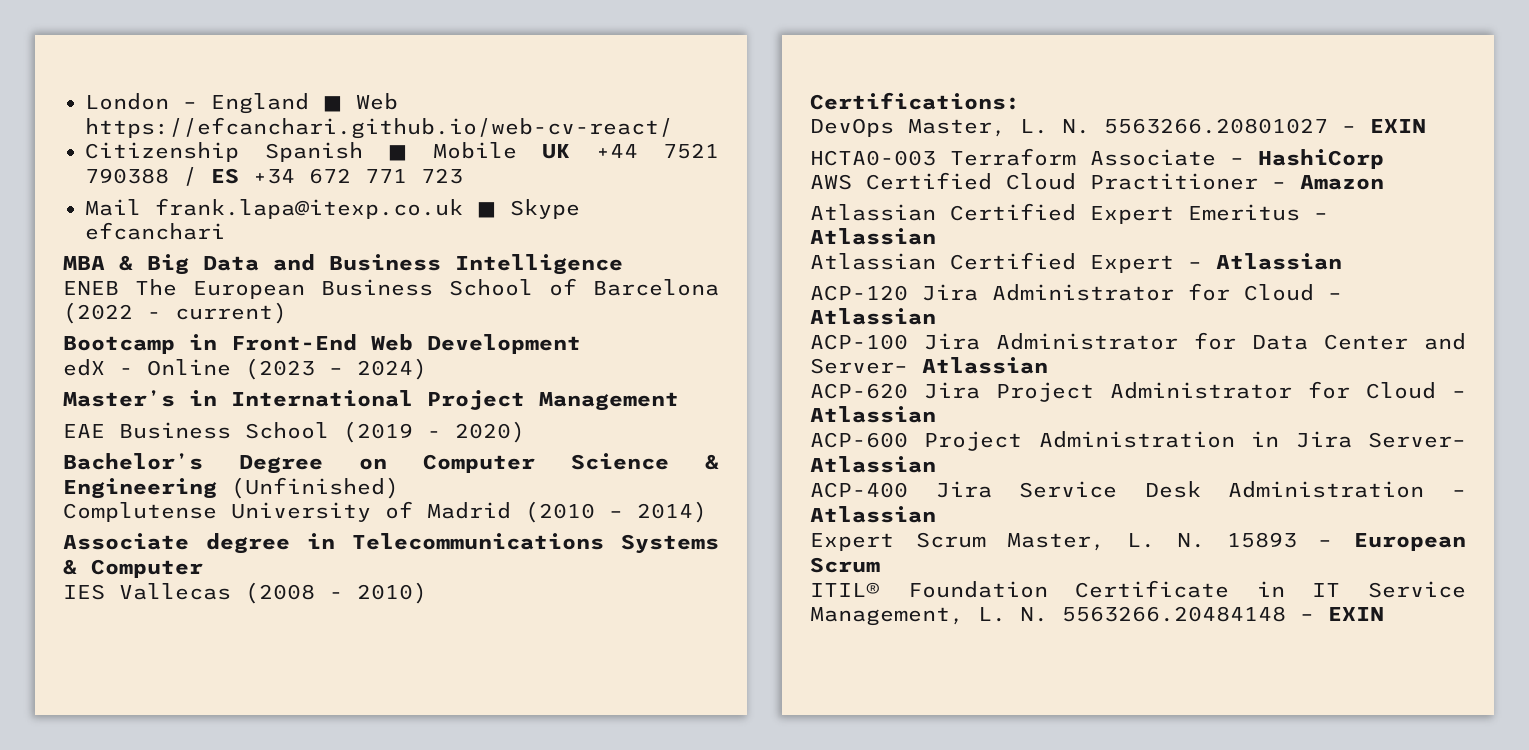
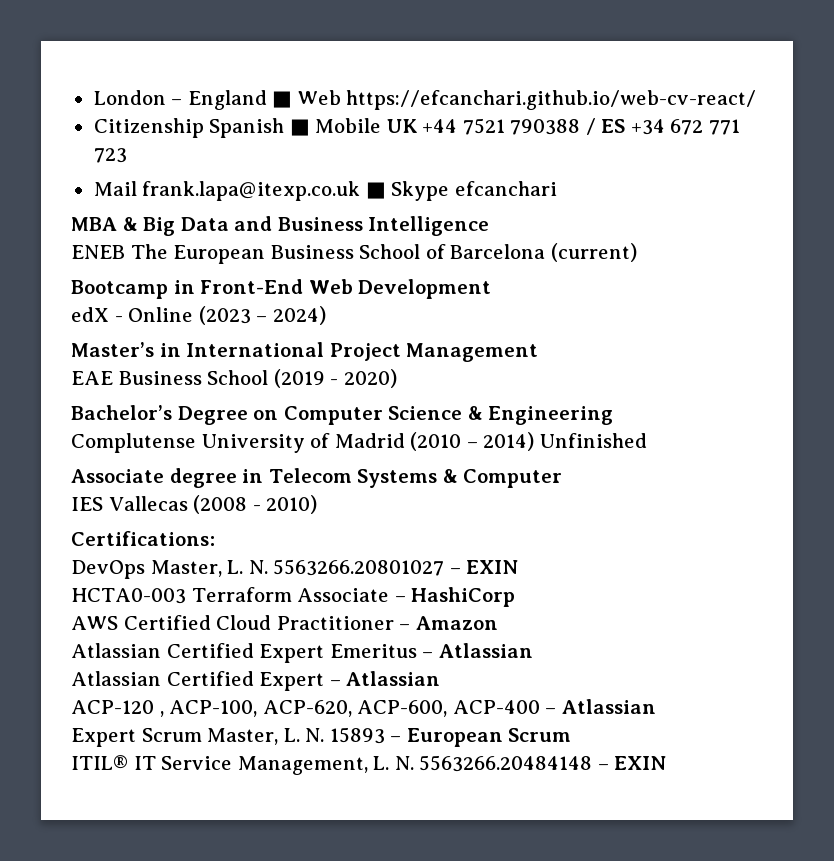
- ENEB The European Business School of Barcelona (2022 - current)
+ ENEB The European Business School of Barcelona (current)
- Bachelor’s Degree on Computer Science & Engineering (Unfinished)
+ Bachelor’s Degree on Computer Science & Engineering
- Complutense University of Madrid (2010 – 2014)
+ Complutense University of Madrid (2010 – 2014) Unfinished
- Associate degree in Telecommunications Systems & Computer
+ Associate degree in Telecom Systems & Computer
- ACP-120 Jira Administrator for Cloud – Atlassian
- ACP-100 Jira Administrator for Data Center and Server– Atlassian
- ACP-620 Jira Project Administrator for Cloud – Atlassian
- ACP-600 Project Administration in Jira Server– Atlassian
- ACP-400 Jira Service Desk Administration – Atlassian
+ ACP-120 , ACP-100, ACP-620, ACP-600, ACP-400 – Atlassian
- ITIL® Foundation Certificate in IT Service Management, L. N. 5563266.20484148 – EXIN
+ ITIL® IT Service Management, L. N. 5563266.20484148 – EXIN

